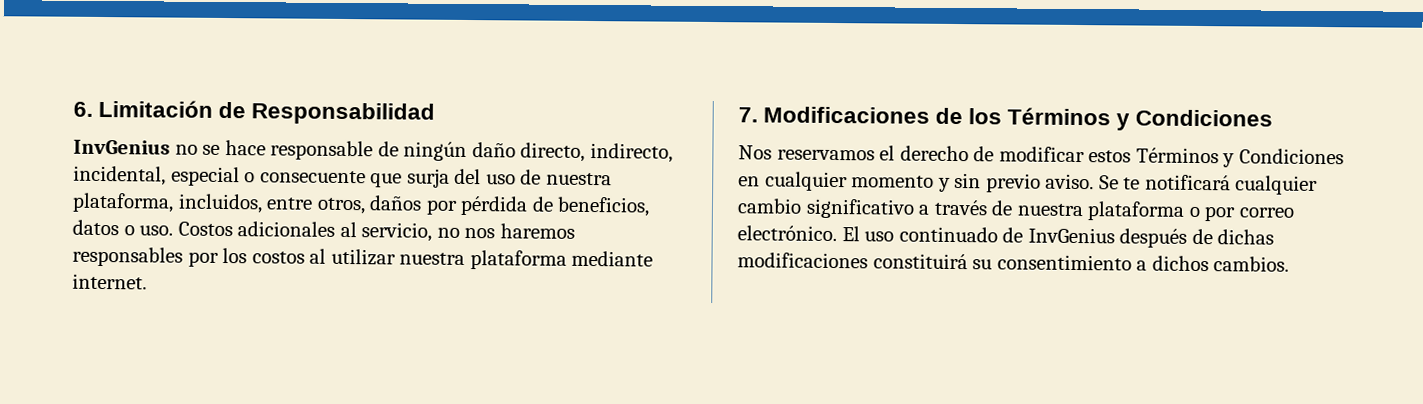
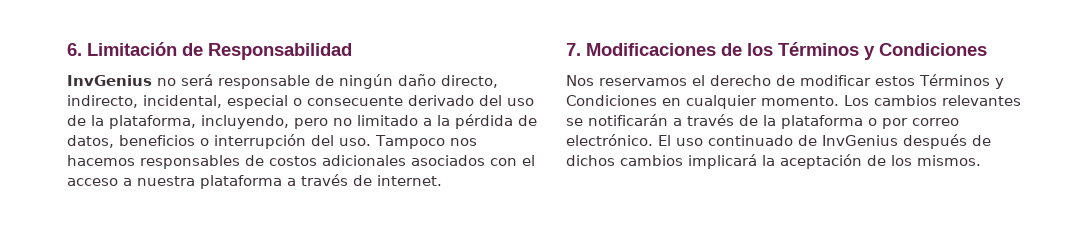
- InvGenius no se hace responsable de ningún daño directo, indirecto, incidental, especial o consecuente que surja del uso de nuestra plataforma, incluidos, entre otros, daños por pérdida de beneficios, datos o uso. Costos adicionales al servicio, no nos haremos responsables por los costos al utilizar nuestra plataforma mediante internet.
+ InvGenius no será responsable de ningún daño directo, indirecto, incidental, especial o consecuente derivado del uso de la plataforma, incluyendo, pero no limitado a la pérdida de datos, beneficios o interrupción del uso. Tampoco nos hacemos responsables de costos adicionales asociados con el acceso a nuestra plataforma a través de internet.
- Nos reservamos el derecho de modificar estos Términos y Condiciones en cualquier momento y sin previo aviso. Se te notificará cualquier cambio significativo a través de nuestra plataforma o por correo electrónico.
+ Nos reservamos el derecho de modificar estos Términos y Condiciones en cualquier momento. Los cambios relevantes se notificarán a través de la plataforma o por correo electrónico.
- El uso continuado de InvGenius después de dichas modificaciones constituirá su consentimiento a dichos cambios.
+ El uso continuado de InvGenius después de dichos cambios implicará la aceptación de los mismos.

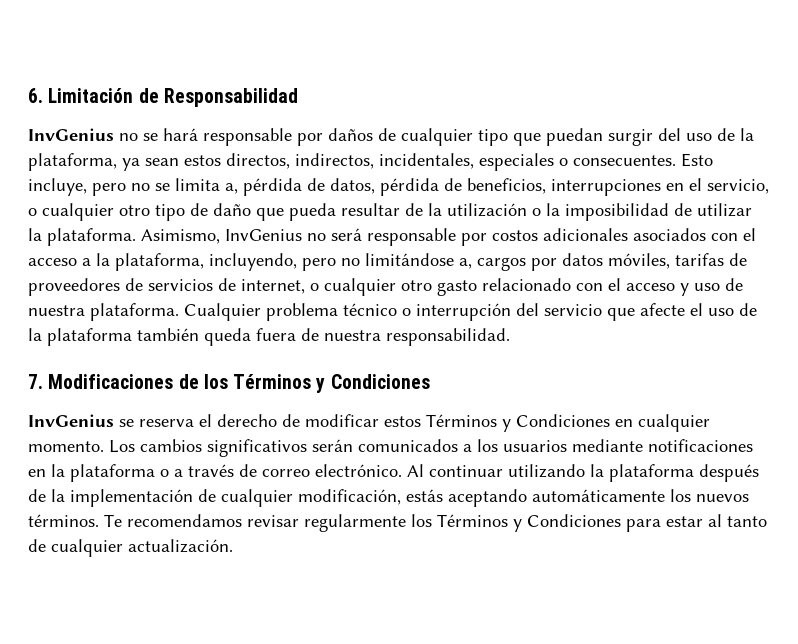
- InvGenius no será responsable de ningún daño directo, indirecto, incidental, especial o consecuente derivado del uso de la plataforma, incluyendo, pero no limitado a la pérdida de datos, beneficios o interrupción del uso. Tampoco nos hacemos responsables de costos adicionales asociados con el acceso a nuestra plataforma a través de internet.
+ InvGenius no se hará responsable por daños de cualquier tipo que puedan surgir del uso de la plataforma, ya sean estos directos, indirectos, incidentales, especiales o consecuentes. Esto incluye, pero no se limita a, pérdida de datos, pérdida de beneficios, interrupciones en el servicio, o cualquier otro tipo de daño que pueda resultar de la utilización o la imposibilidad de utilizar la plataforma. Asimismo, InvGenius no será responsable por costos adicionales asociados con el acceso a la plataforma, incluyendo, pero no limitándose a, cargos por datos móviles, tarifas de proveedores de servicios de internet, o cualquier otro gasto relacionado con el acceso y uso de nuestra plataforma. Cualquier problema técnico o interrupción del servicio que afecte el uso de la plataforma también queda fuera de nuestra responsabilidad.
- Nos reservamos el derecho de modificar estos Términos y Condiciones en cualquier momento.
+ InvGenius se reserva el derecho de modificar estos Términos y Condiciones en cualquier momento.
- Los cambios relevantes se notificarán a través de la plataforma o por correo electrónico. El uso continuado de InvGenius después de dichos cambios implicará la aceptación de los mismos.
+ Los cambios significativos serán comunicados a los usuarios mediante notificaciones en la plataforma o a través de correo electrónico. Al continuar utilizando la plataforma después de la implementación de cualquier modificación, estás aceptando automáticamente los nuevos términos. Te recomendamos revisar regularmente los Términos y Condiciones para estar al tanto de cualquier actualización.

